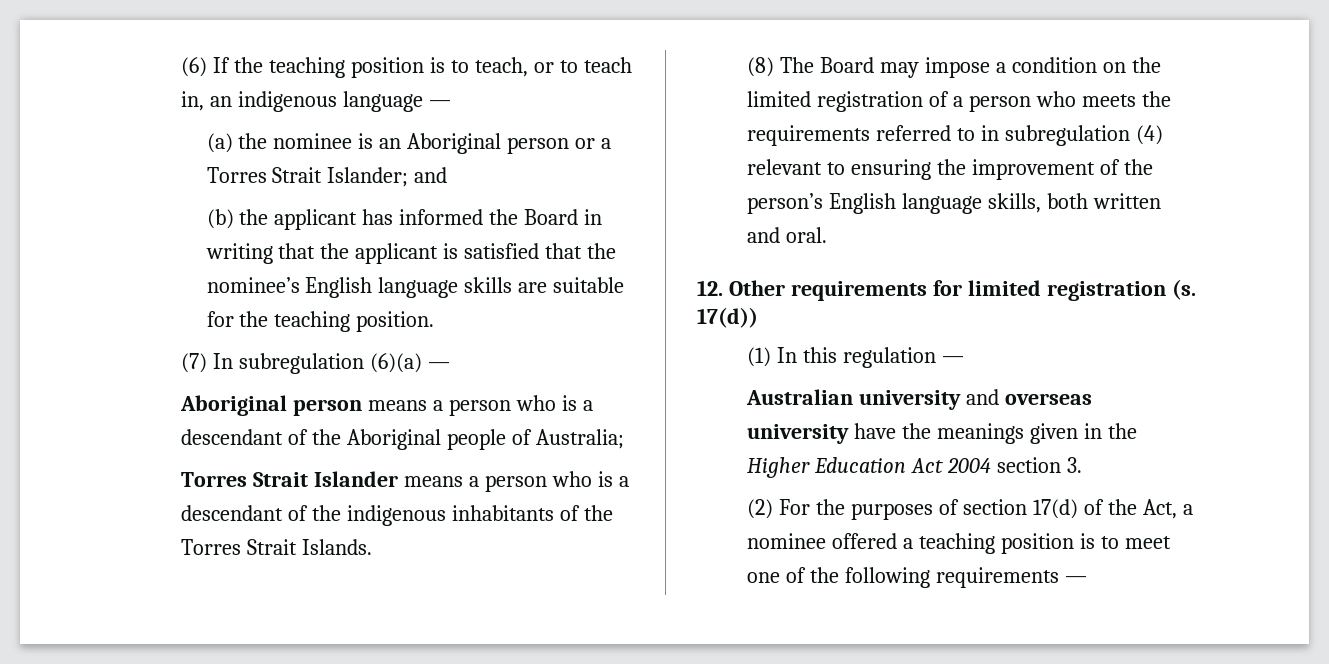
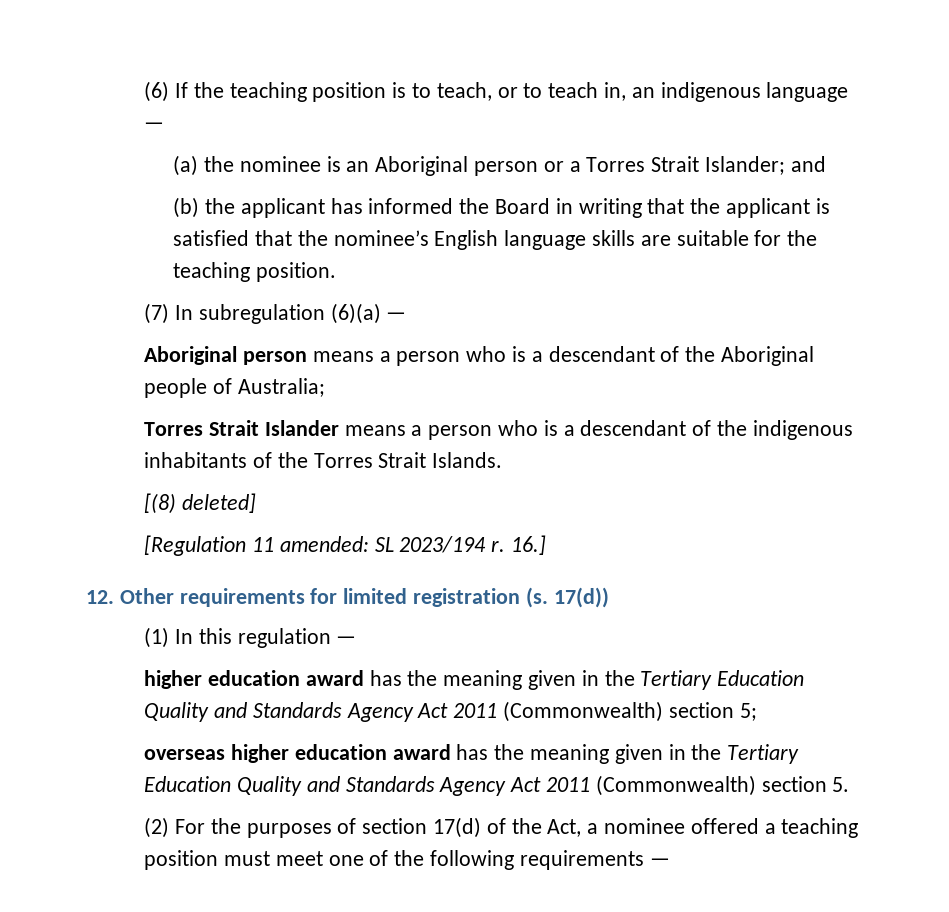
- (8) The Board may impose a condition on the limited registration of a person who meets the requirements referred to in subregulation (4) relevant to ensuring the improvement of the person’s English language skills, both written and oral.
+ [(8) deleted]
+ [Regulation 11 amended: SL 2023/194 r. 16.]
- Australian university and overseas university have the meanings given in the Higher Education Act 2004 section 3.
+ higher education award has the meaning given in the Tertiary Education Quality and Standards Agency Act 2011 (Commonwealth) section 5;
+ overseas higher education award has the meaning given in the Tertiary Education Quality and Standards Agency Act 2011 (Commonwealth) section 5.
- (2) For the purposes of section 17(d) of the Act, a nominee offered a teaching position is to meet one of the following requirements —
+ (2) For the purposes of section 17(d) of the Act, a nominee offered a teaching position must meet one of the following requirements —

